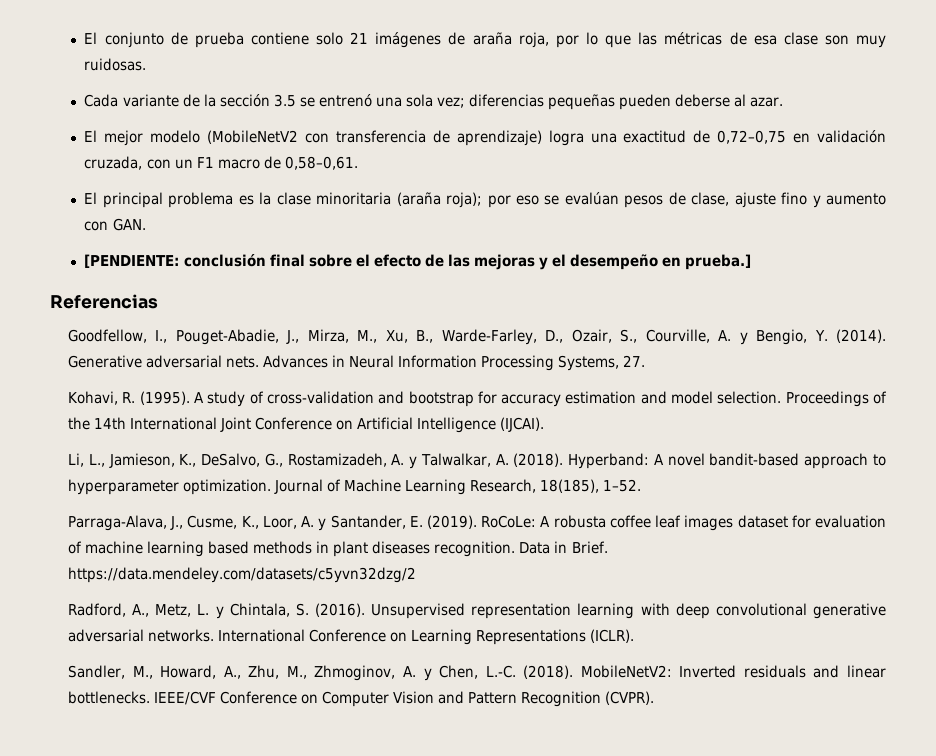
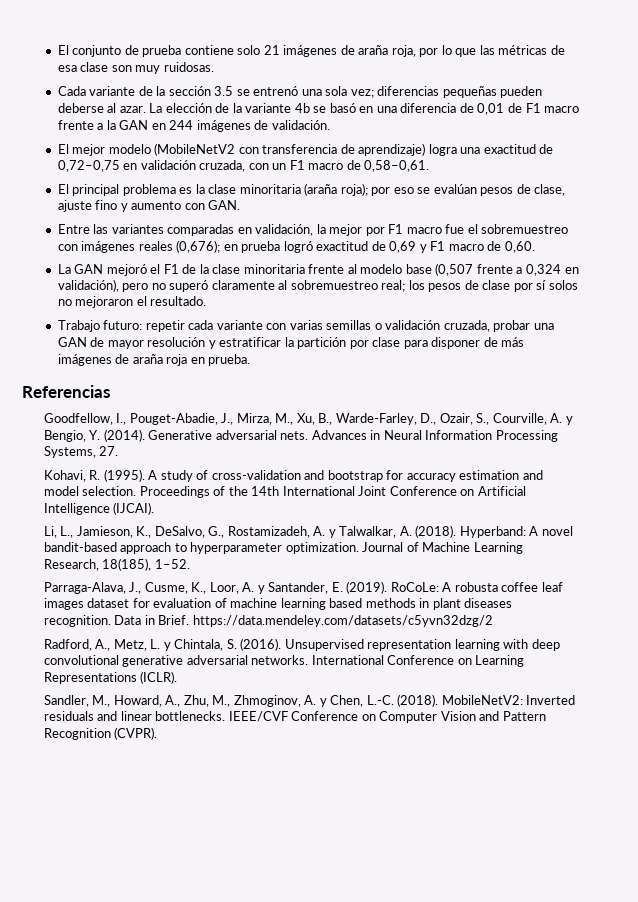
+ La elección de la variante 4b se basó en una diferencia de 0,01 de F1 macro frente a la GAN en 244 imágenes de validación.
- [PENDIENTE: conclusión final sobre el efecto de las mejoras y el desempeño en prueba.]
+ Entre las variantes comparadas en validación, la mejor por F1 macro fue el sobremuestreo con imágenes reales (0,676); en prueba logró exactitud de 0,69 y F1 macro de 0,60.
+ La GAN mejoró el F1 de la clase minoritaria frente al modelo base (0,507 frente a 0,324 en validación), pero no superó claramente al sobremuestreo real; los pesos de clase por sí solos no mejoraron el resultado.
+ Trabajo futuro: repetir cada variante con varias semillas o validación cruzada, probar una GAN de mayor resolución y estratificar la partición por clase para disponer de más imágenes de araña roja en prueba.

